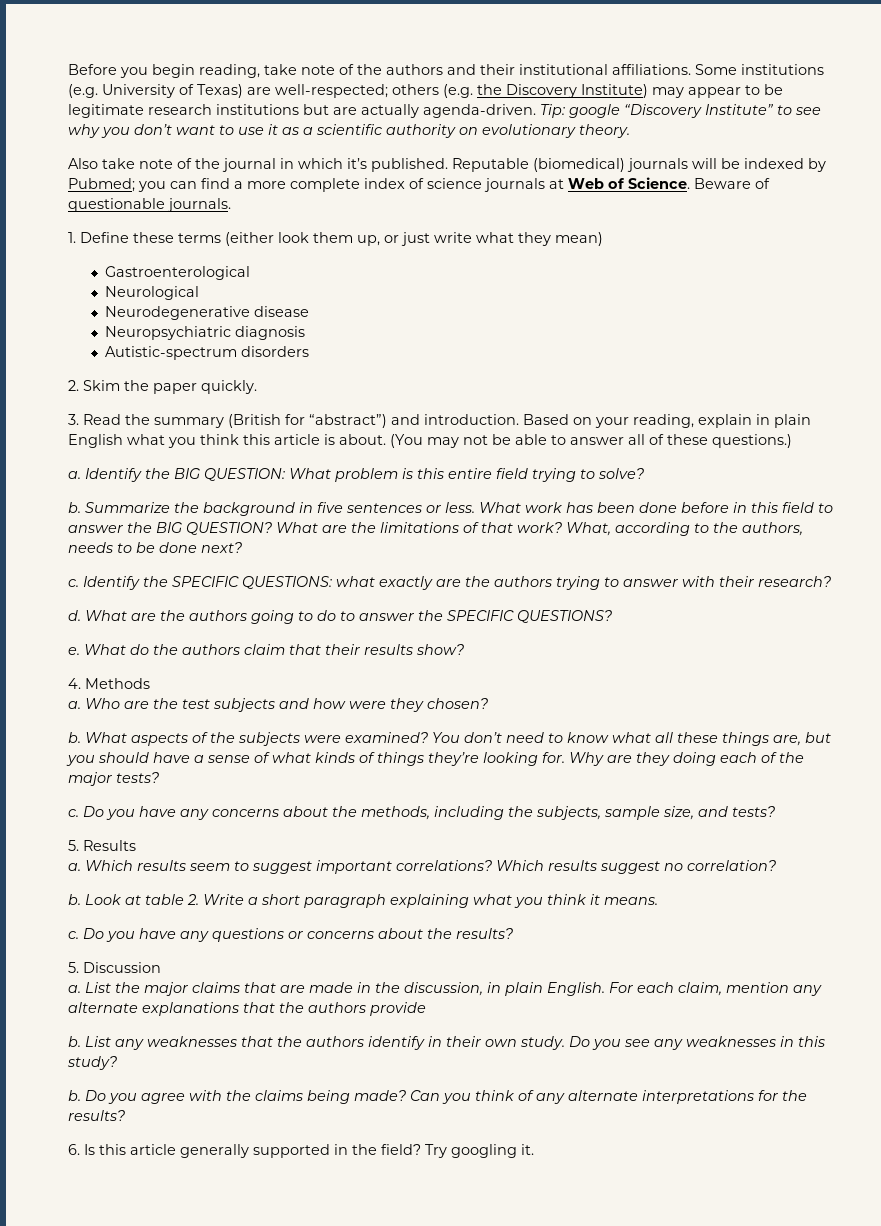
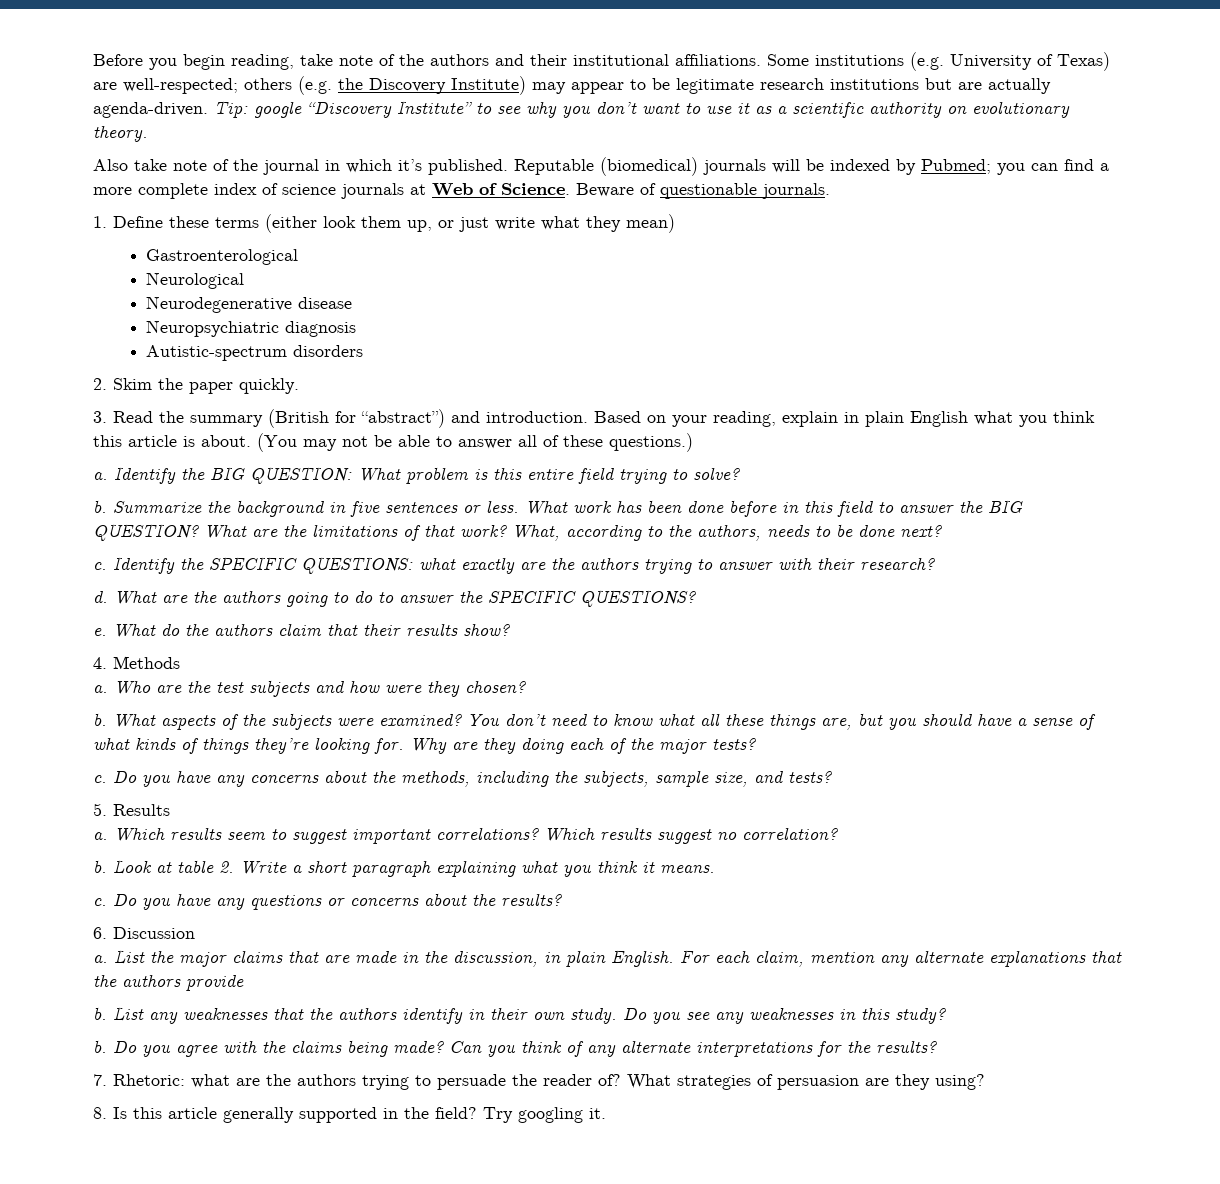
- 5. Discussion
+ 6. Discussion
- 6. Is this article generally supported in the field?
+ 7. Rhetoric: what are the authors trying to persuade the reader of? What strategies of persuasion are they using?
+ 8. Is this article generally supported in the field?

